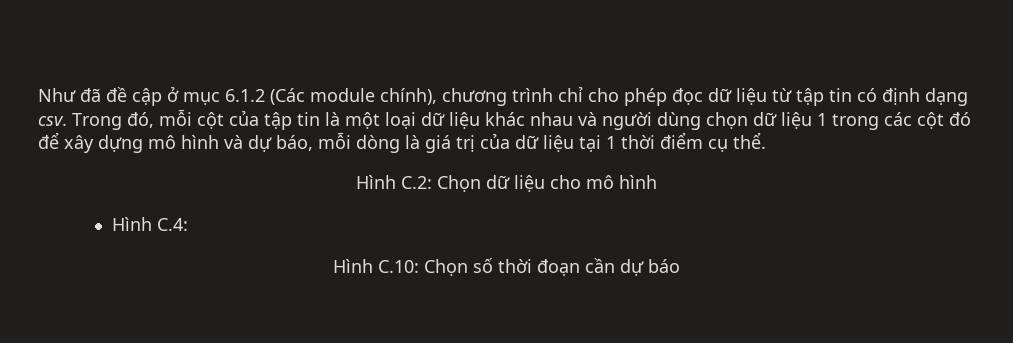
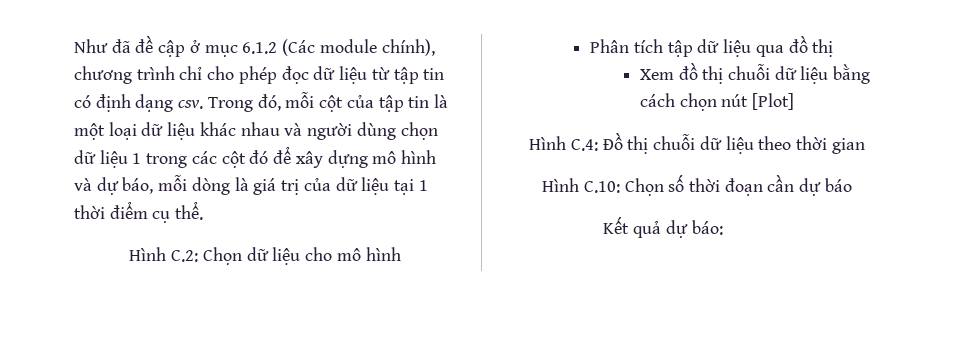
- Hình C.4:
+ Phân tích tập dữ liệu qua đồ thị
+ Xem đồ thị chuỗi dữ liệu bằng cách chọn nút [Plot]
+ Hình C.4: Đồ thị chuỗi dữ liệu theo thời gian
+ Kết quả dự báo:

